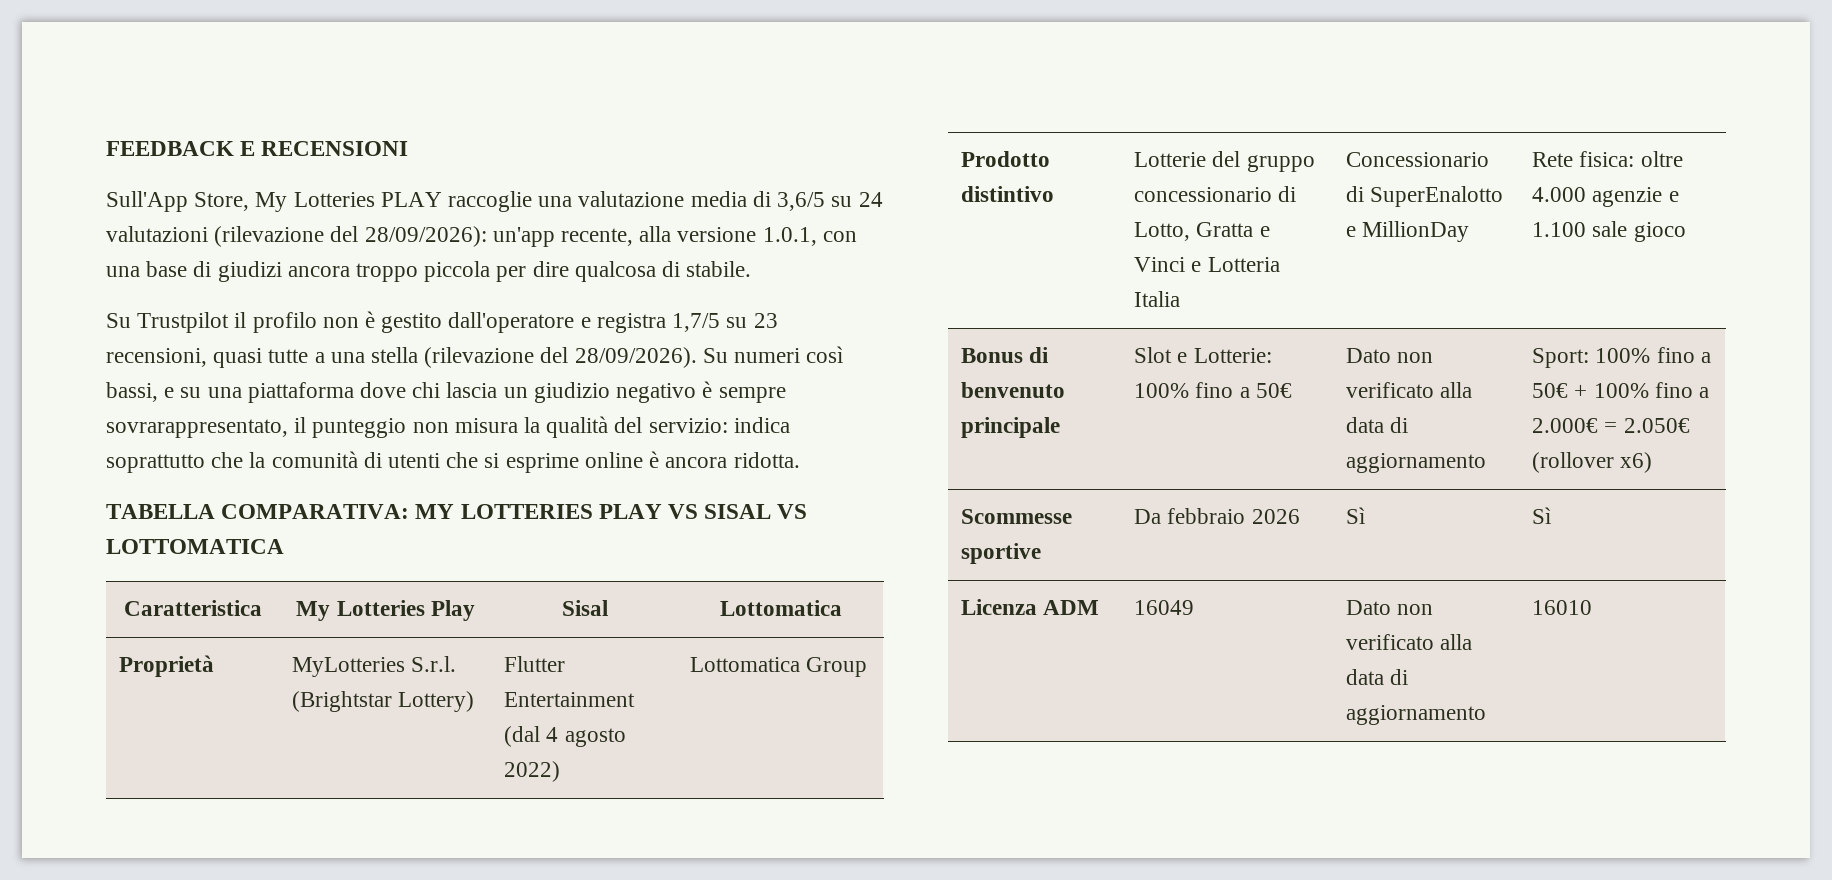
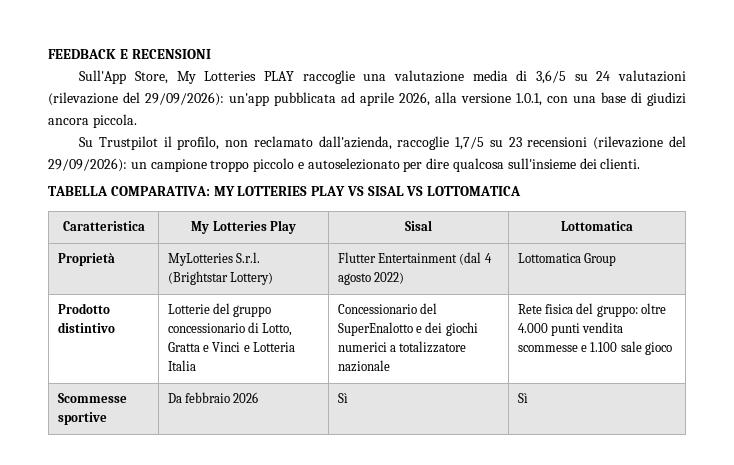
- Sull'App Store, My Lotteries PLAY raccoglie una valutazione media di 3,6/5 su 24 valutazioni (rilevazione del 28/09/2026): un'app recente, alla versione 1.0.1, con una base di giudizi ancora troppo piccola per dire qualcosa di stabile.
- Su Trustpilot il profilo non è gestito dall'operatore e registra 1,7/5 su 23 recensioni, quasi tutte a una stella (rilevazione del 28/09/2026). Su numeri così bassi, e su una piattaforma dove chi lascia un giudizio negativo è sempre sovrarappresentato, il punteggio non misura la qualità del servizio: indica soprattutto che la comunità di utenti che si esprime online è ancora ridotta.
+ Sull'App Store, My Lotteries PLAY raccoglie una valutazione media di 3,6/5 su 24 valutazioni (rilevazione del 29/09/2026): un'app pubblicata ad aprile 2026, alla versione 1.0.1, con una base di giudizi ancora piccola.
+ Su Trustpilot il profilo, non reclamato dall'azienda, raccoglie 1,7/5 su 23 recensioni (rilevazione del 29/09/2026): un campione troppo piccolo e autoselezionato per dire qualcosa sull'insieme dei clienti.
- Prodotto distintivo | Lotterie del gruppo concessionario di Lotto, Gratta e Vinci e Lotteria Italia | Concessionario di SuperEnalotto e MillionDay | Rete fisica: oltre 4.000 agenzie e 1.100 sale gioco
- Bonus di benvenuto principale | Slot e Lotterie: 100% fino a 50€ | Dato non verificato alla data di aggiornamento | Sport: 100% fino a 50€ + 100% fino a 2.000€ = 2.050€ (rollover x6)
+ Prodotto distintivo | Lotterie del gruppo concessionario di Lotto, Gratta e Vinci e Lotteria Italia | Concessionario del SuperEnalotto e dei giochi numerici a totalizzatore nazionale | Rete fisica del gruppo: oltre 4.000 punti vendita scommesse e 1.100 sale gioco
- Licenza ADM | 16049 | Dato non verificato alla data di aggiornamento | 16010

